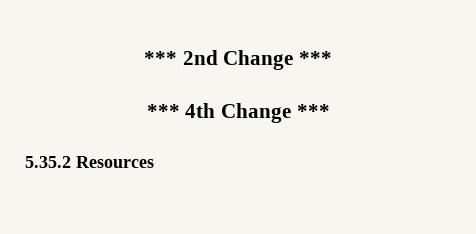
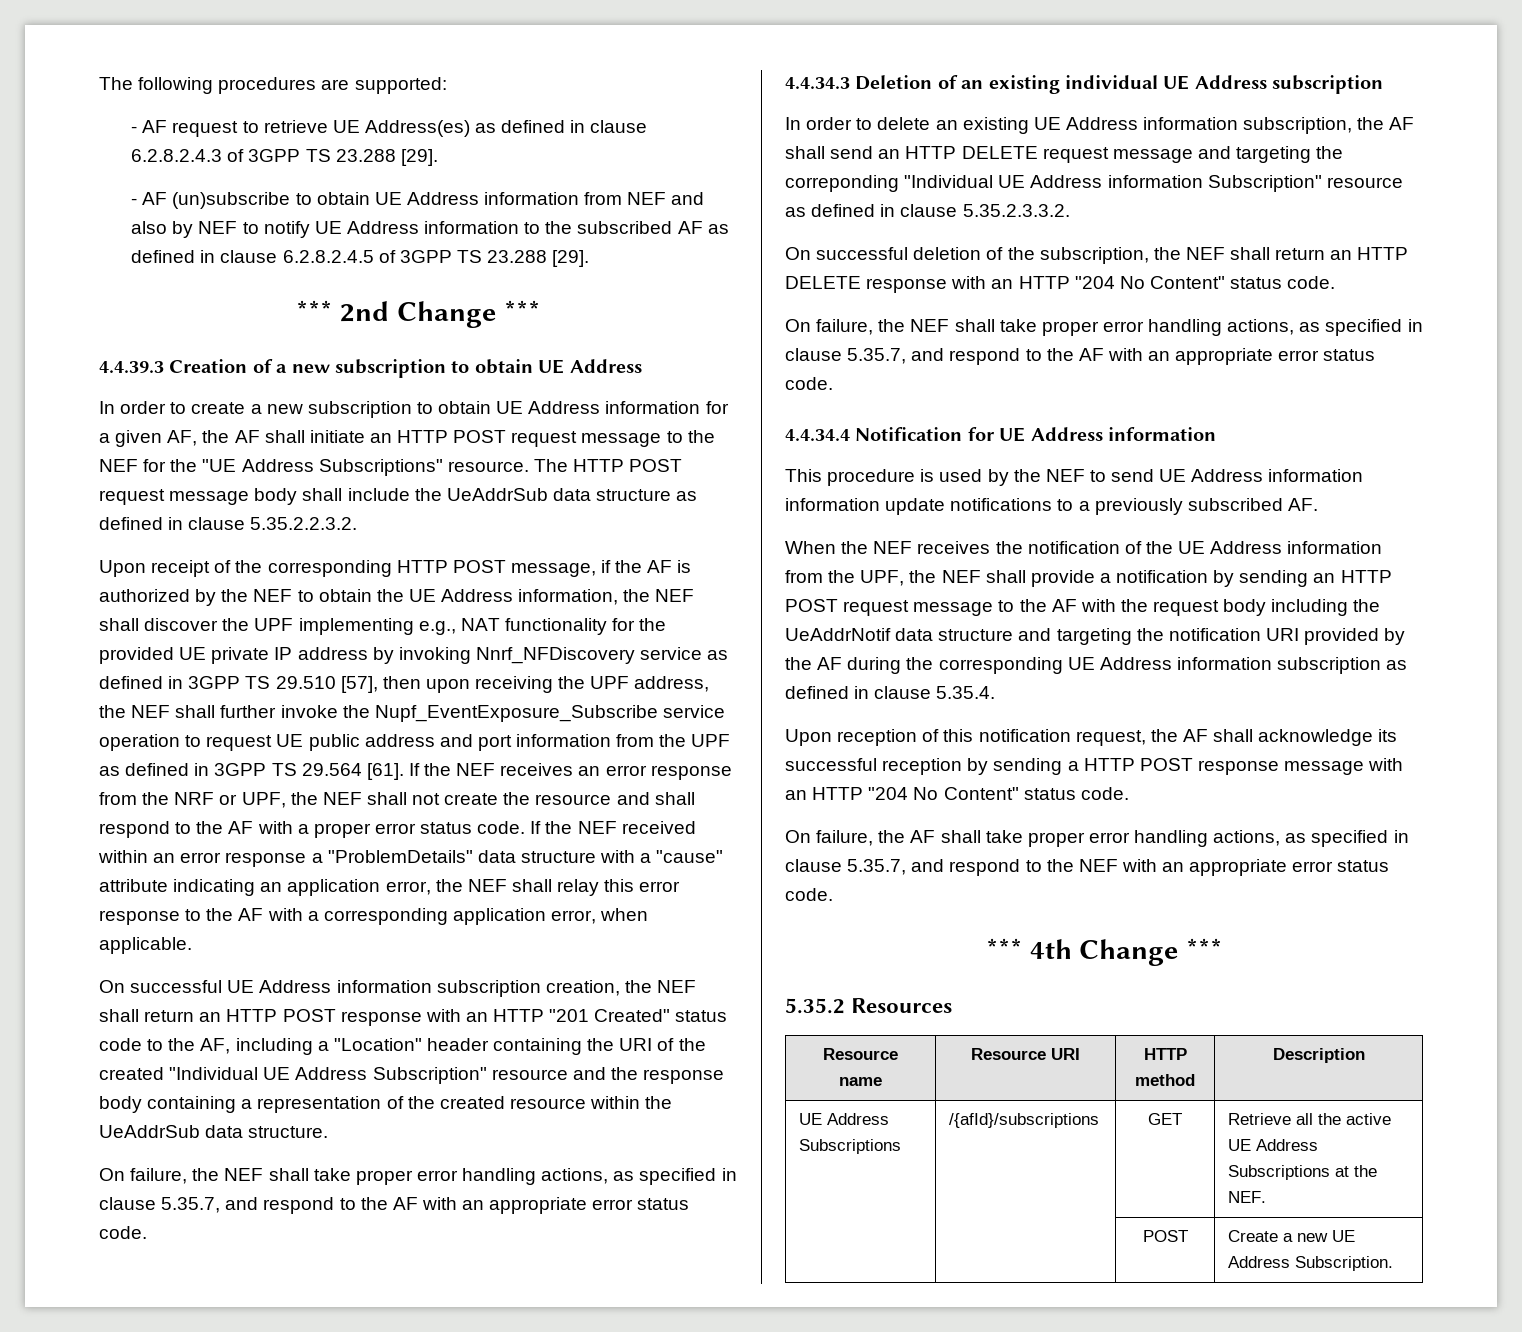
+ The following procedures are supported:
+ - AF request to retrieve UE Address(es) as defined in clause 6.2.8.2.4.3 of 3GPP TS 23.288 [29].
+ - AF (un)subscribe to obtain UE Address information from NEF and also by NEF to notify UE Address information to the subscribed AF as defined in clause 6.2.8.2.4.5 of 3GPP TS 23.288 [29].
  *** 2nd Change ***
+ 4.4.39.3 Creation of a new subscription to obtain UE Address
+ In order to create a new subscription to obtain UE Address information for a given AF, the AF shall initiate an HTTP POST request message to the NEF for the "UE Address Subscriptions" resource. The HTTP POST request message body shall include the UeAddrSub data structure as defined in clause 5.35.2.2.3.2.
+ Upon receipt of the corresponding HTTP POST message, if the AF is authorized by the NEF to obtain the UE Address information, the NEF shall discover the UPF implementing e.g., NAT functionality for the provided UE private IP address by invoking Nnrf_NFDiscovery service as defined in 3GPP TS 29.510 [57], then upon receiving the UPF address, the NEF shall further invoke the Nupf_EventExposure_Subscribe service operation to request UE public address and port information from the UPF as defined in 3GPP TS 29.564 [61]. If the NEF receives an error response from the NRF or UPF, the NEF shall not create the resource and shall respond to the AF with a proper error status code. If the NEF received within an error response a "ProblemDetails" data structure with a "cause" attribute indicating an application error, the NEF shall relay this error response to the AF with a corresponding application error, when applicable.
+ On successful UE Address information subscription creation, the NEF shall return an HTTP POST response with an HTTP "201 Created" status code to the AF, including a "Location" header containing the URI of the created "Individual UE Address Subscription" resource and the response body containing a representation of the created resource within the UeAddrSub data structure.
+ On failure, the NEF shall take proper error handling actions, as specified in clause 5.35.7, and respond to the AF with an appropriate error status code.
+ 4.4.34.3 Deletion of an existing individual UE Address subscription
+ In order to delete an existing UE Address information subscription, the AF shall send an HTTP DELETE request message and targeting the correponding "Individual UE Address information Subscription" resource as defined in clause 5.35.2.3.3.2.
+ On successful deletion of the subscription, the NEF shall return an HTTP DELETE response with an HTTP "204 No Content" status code.
+ On failure, the NEF shall take proper error handling actions, as specified in clause 5.35.7, and respond to the AF with an appropriate error status code.
+ 4.4.34.4 Notification for UE Address information
+ This procedure is used by the NEF to send UE Address information information update notifications to a previously subscribed AF.
+ When the NEF receives the notification of the UE Address information from the UPF, the NEF shall provide a notification by sending an HTTP POST request message to the AF with the request body including the UeAddrNotif data structure and targeting the notification URI provided by the AF during the corresponding UE Address information subscription as defined in clause 5.35.4.
+ Upon reception of this notification request, the AF shall acknowledge its successful reception by sending a HTTP POST response message with an HTTP "204 No Content" status code.
+ On failure, the AF shall take proper error handling actions, as specified in clause 5.35.7, and respond to the NEF with an appropriate error status code.
+ Resource name | Resource URI | HTTP method | Description
+ UE Address Subscriptions | /{afId}/subscriptions | GET | Retrieve all the active UE Address Subscriptions at the NEF.
+ | | POST | Create a new UE Address Subscription.

